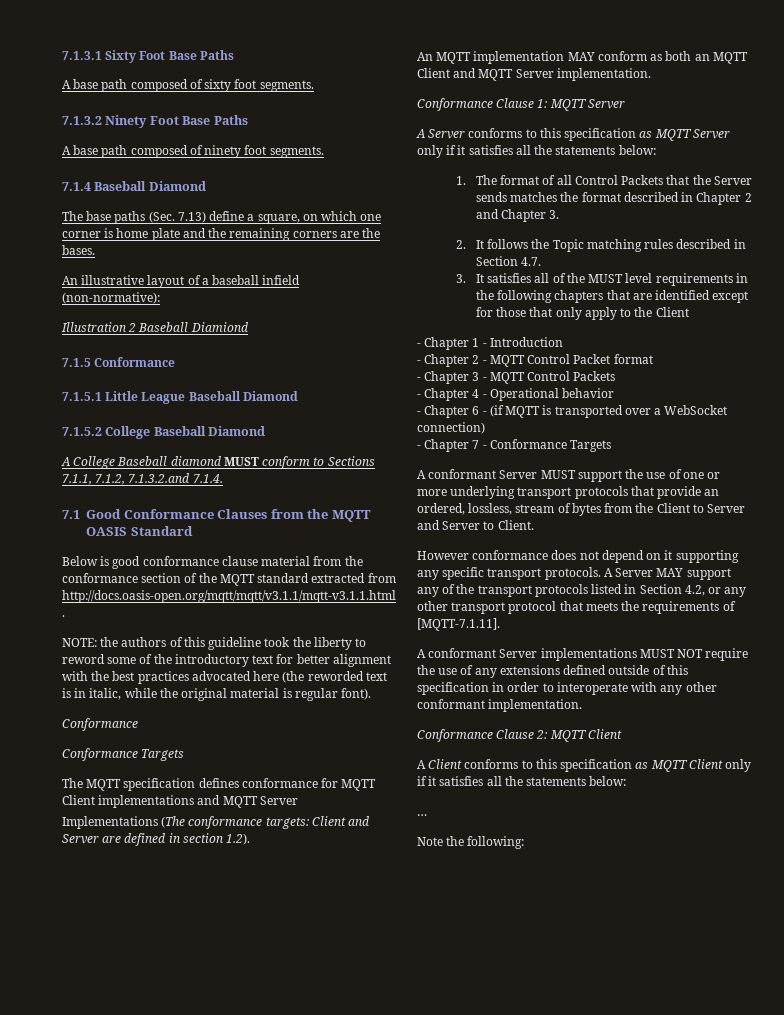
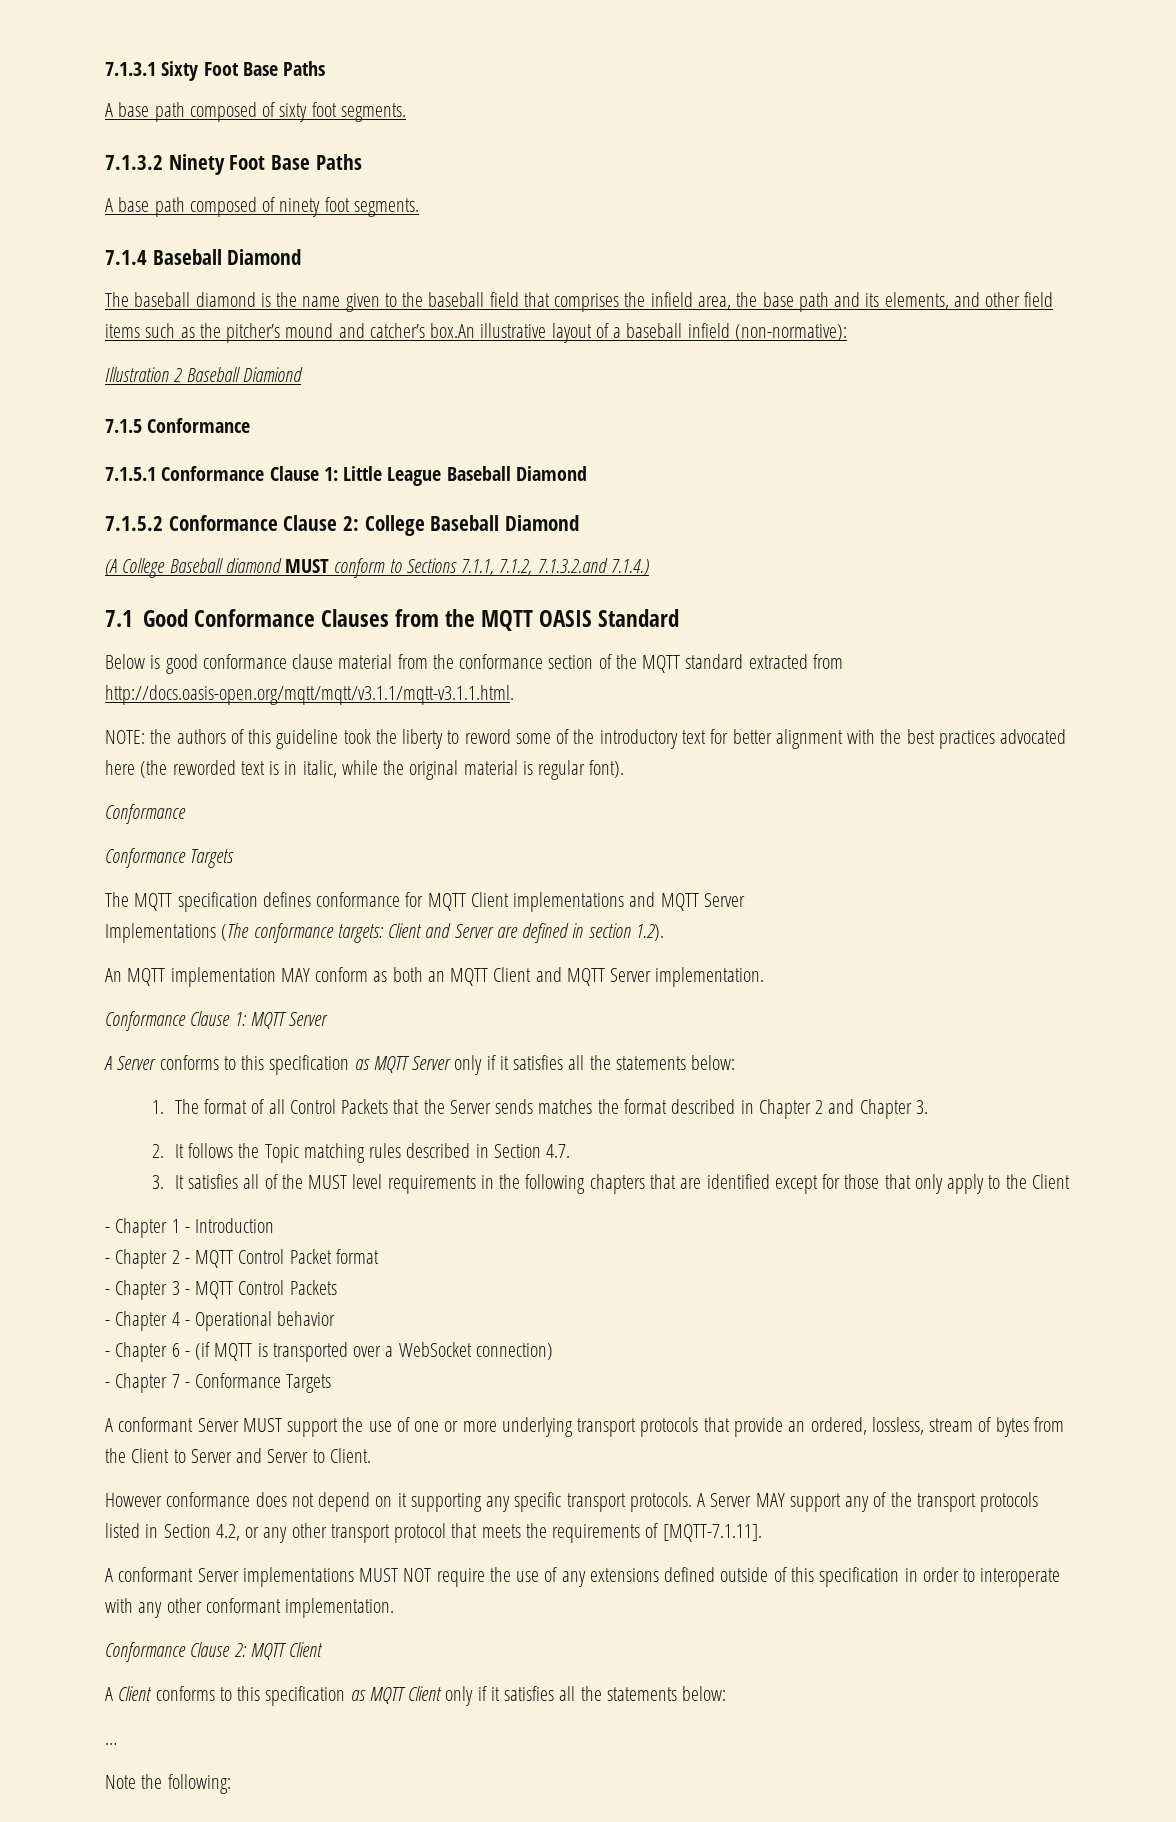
- The base paths (Sec. 7.13) define a square, on which one corner is home plate and the remaining corners are the bases.
- An illustrative layout of a baseball infield (non-normative):
+ The baseball diamond is the name given to the baseball field that comprises the infield area, the base path and its elements, and other field items such as the pitcher’s mound and catcher’s box.An illustrative layout of a baseball infield (non-normative):
- 7.1.5.1 Little League Baseball Diamond
+ 7.1.5.1 Conformance Clause 1: Little League Baseball Diamond
- 7.1.5.2 College Baseball Diamond
+ 7.1.5.2 Conformance Clause 2: College Baseball Diamond
- A College Baseball diamond MUST conform to Sections 7.1.1, 7.1.2, 7.1.3.2.and 7.1.4.
+ (A College Baseball diamond MUST conform to Sections 7.1.1, 7.1.2, 7.1.3.2.and 7.1.4.)

